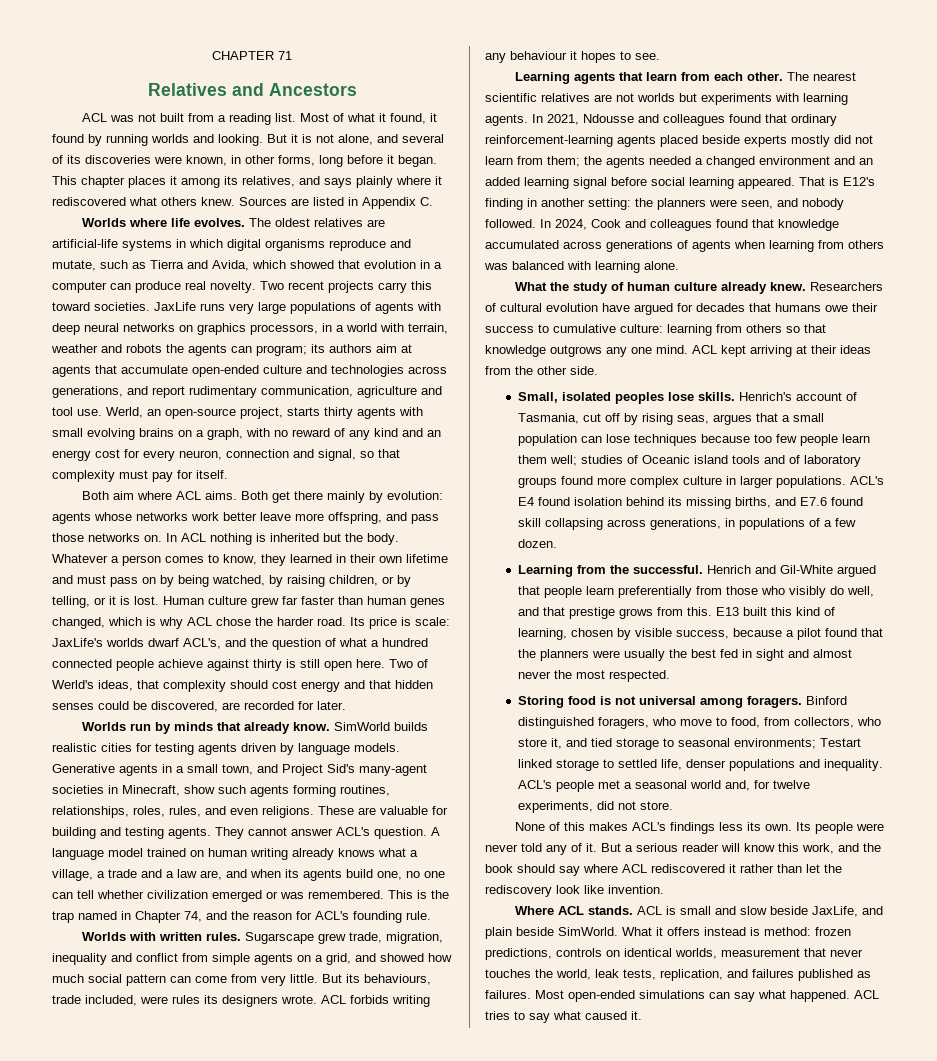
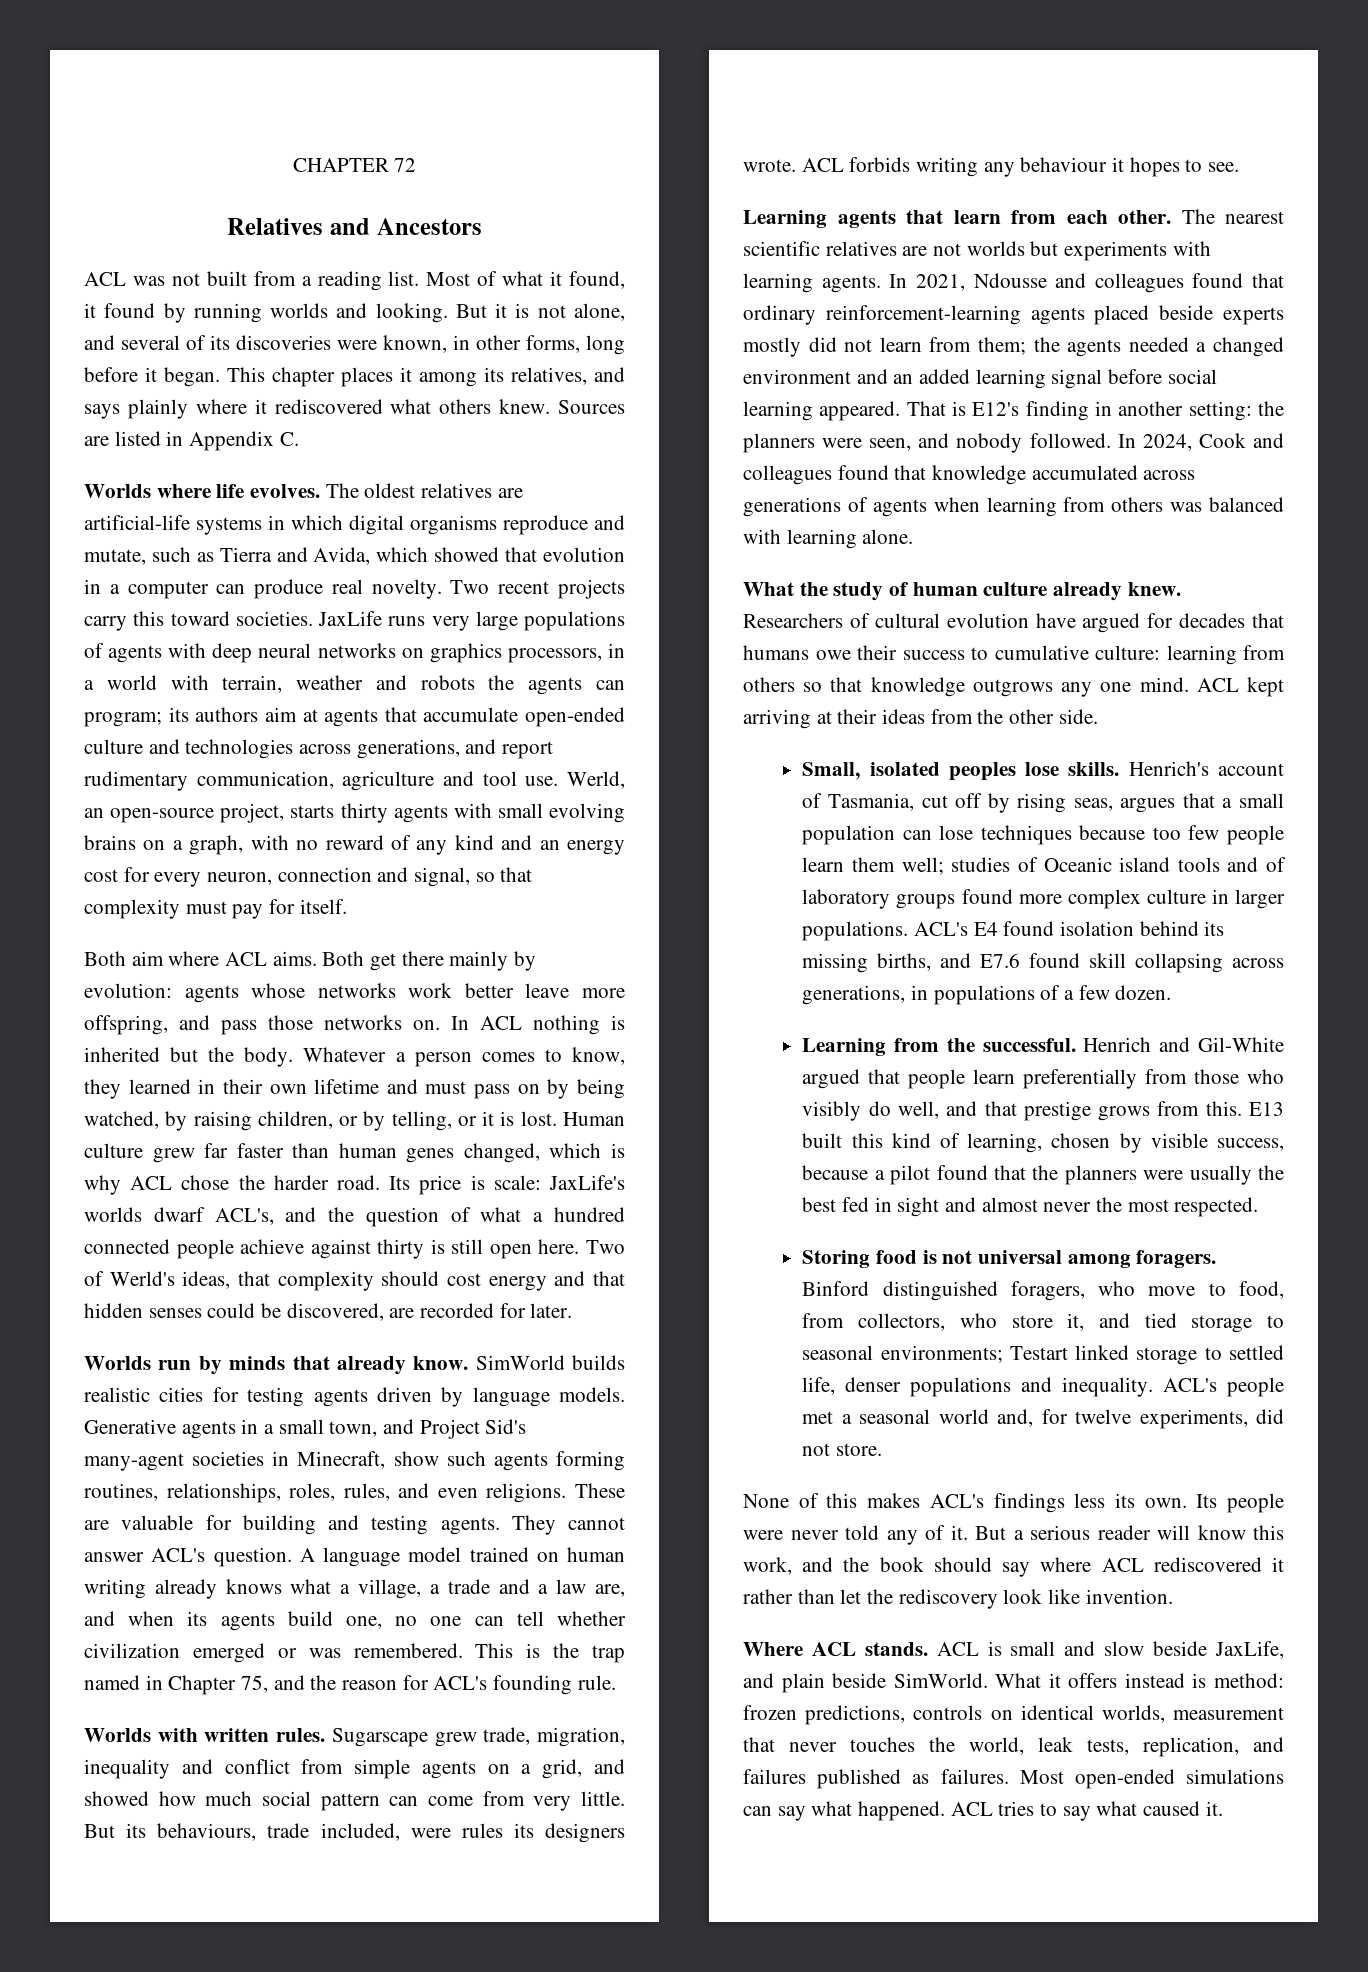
- CHAPTER 71
+ CHAPTER 72
- This is the trap named in Chapter 74, and the reason for ACL's founding rule.
+ This is the trap named in Chapter 75, and the reason for ACL's founding rule.

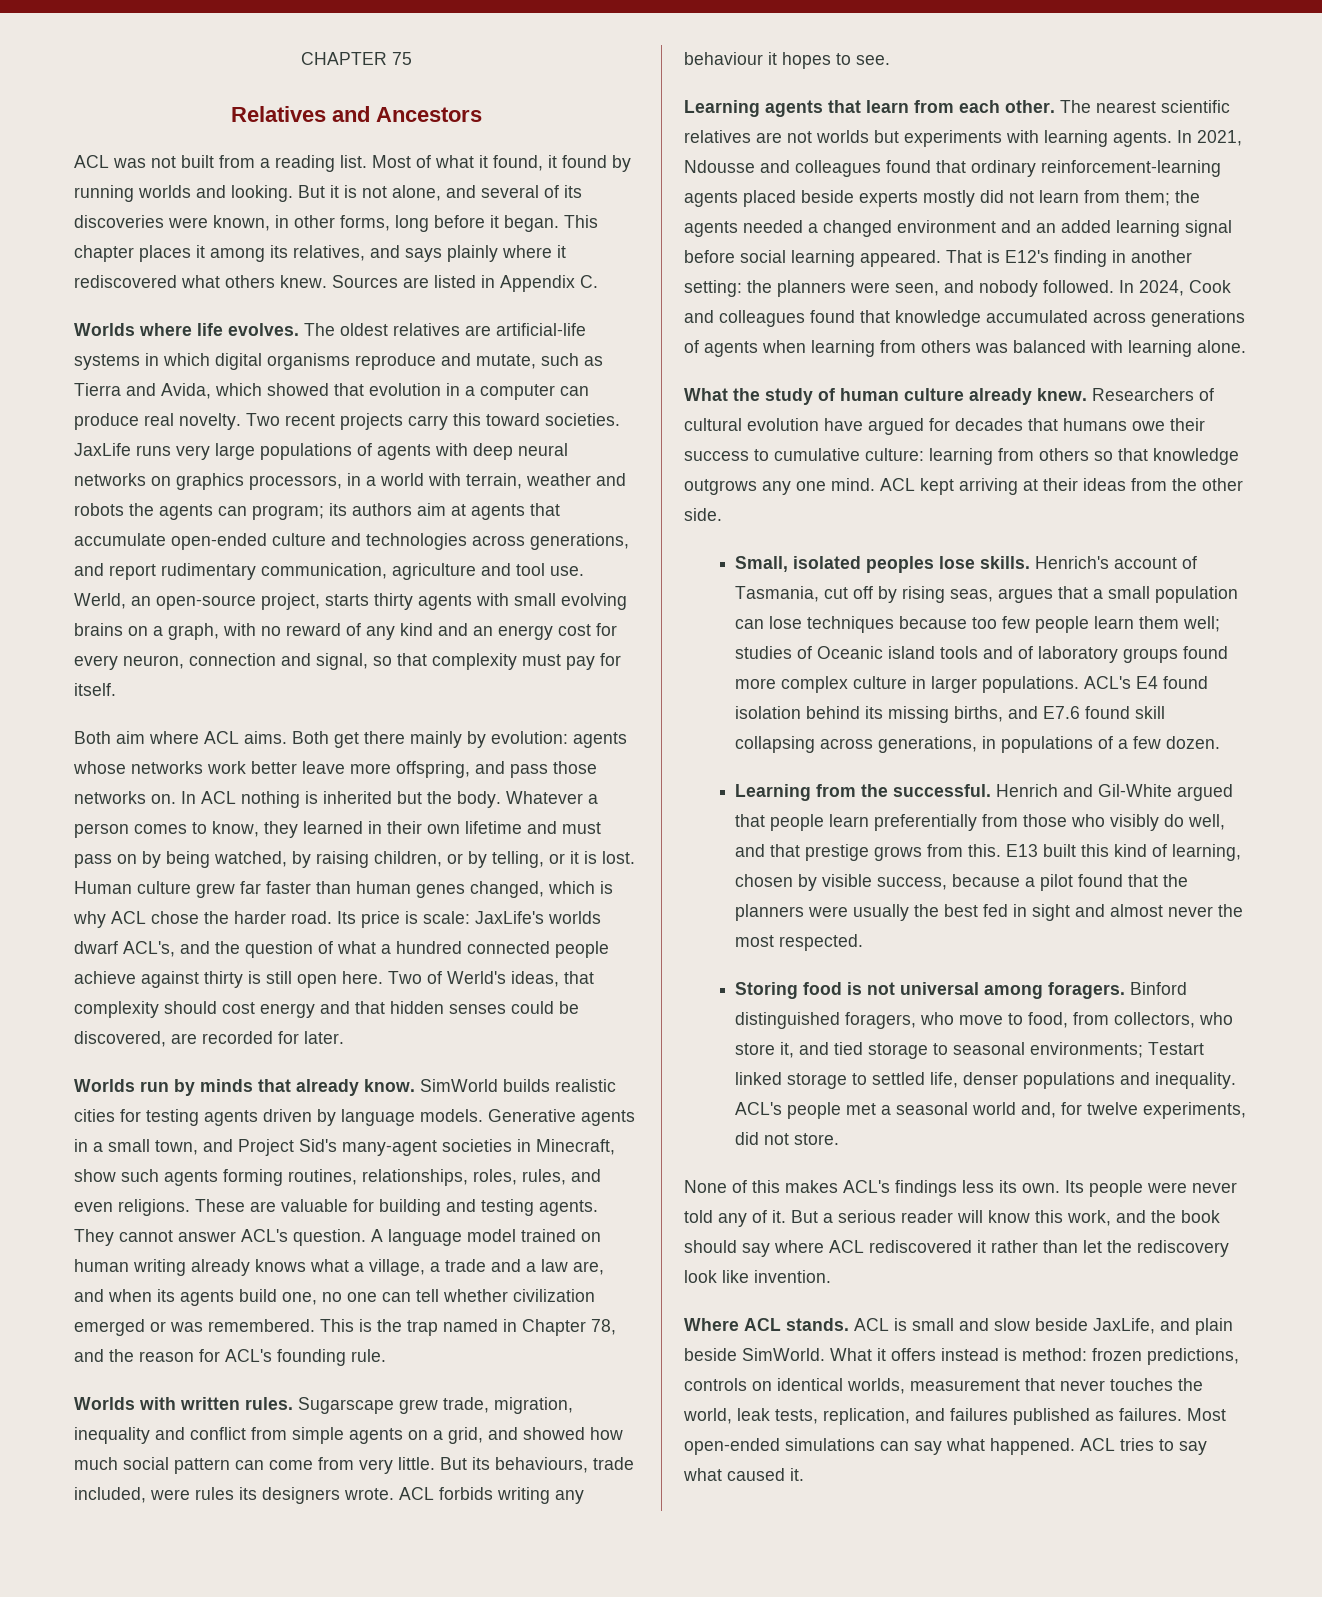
- CHAPTER 72
+ CHAPTER 75
- This is the trap named in Chapter 75, and the reason for ACL's founding rule.
+ This is the trap named in Chapter 78, and the reason for ACL's founding rule.

